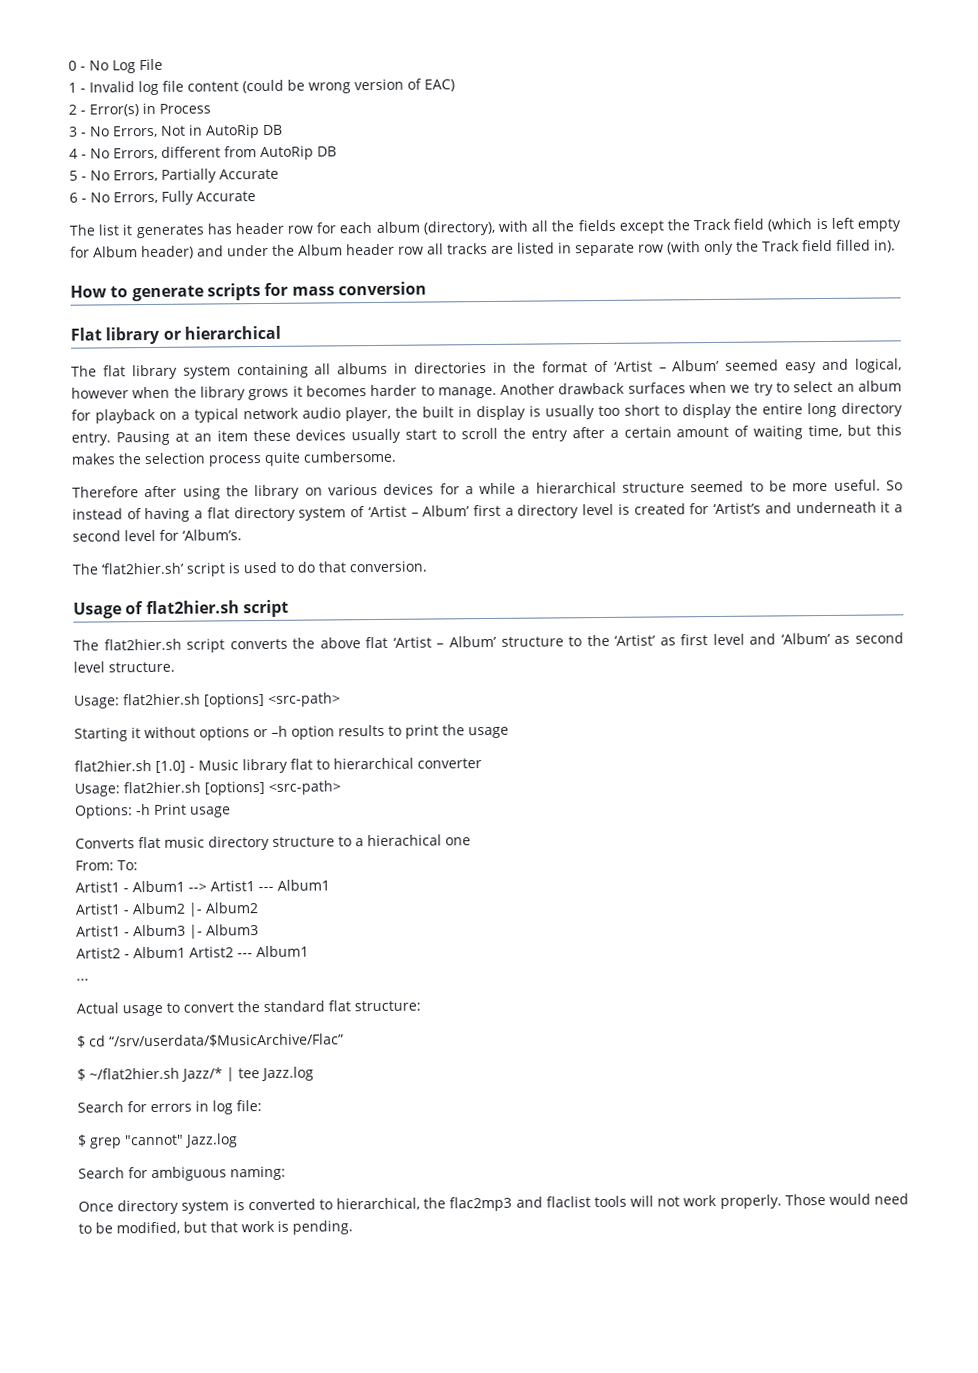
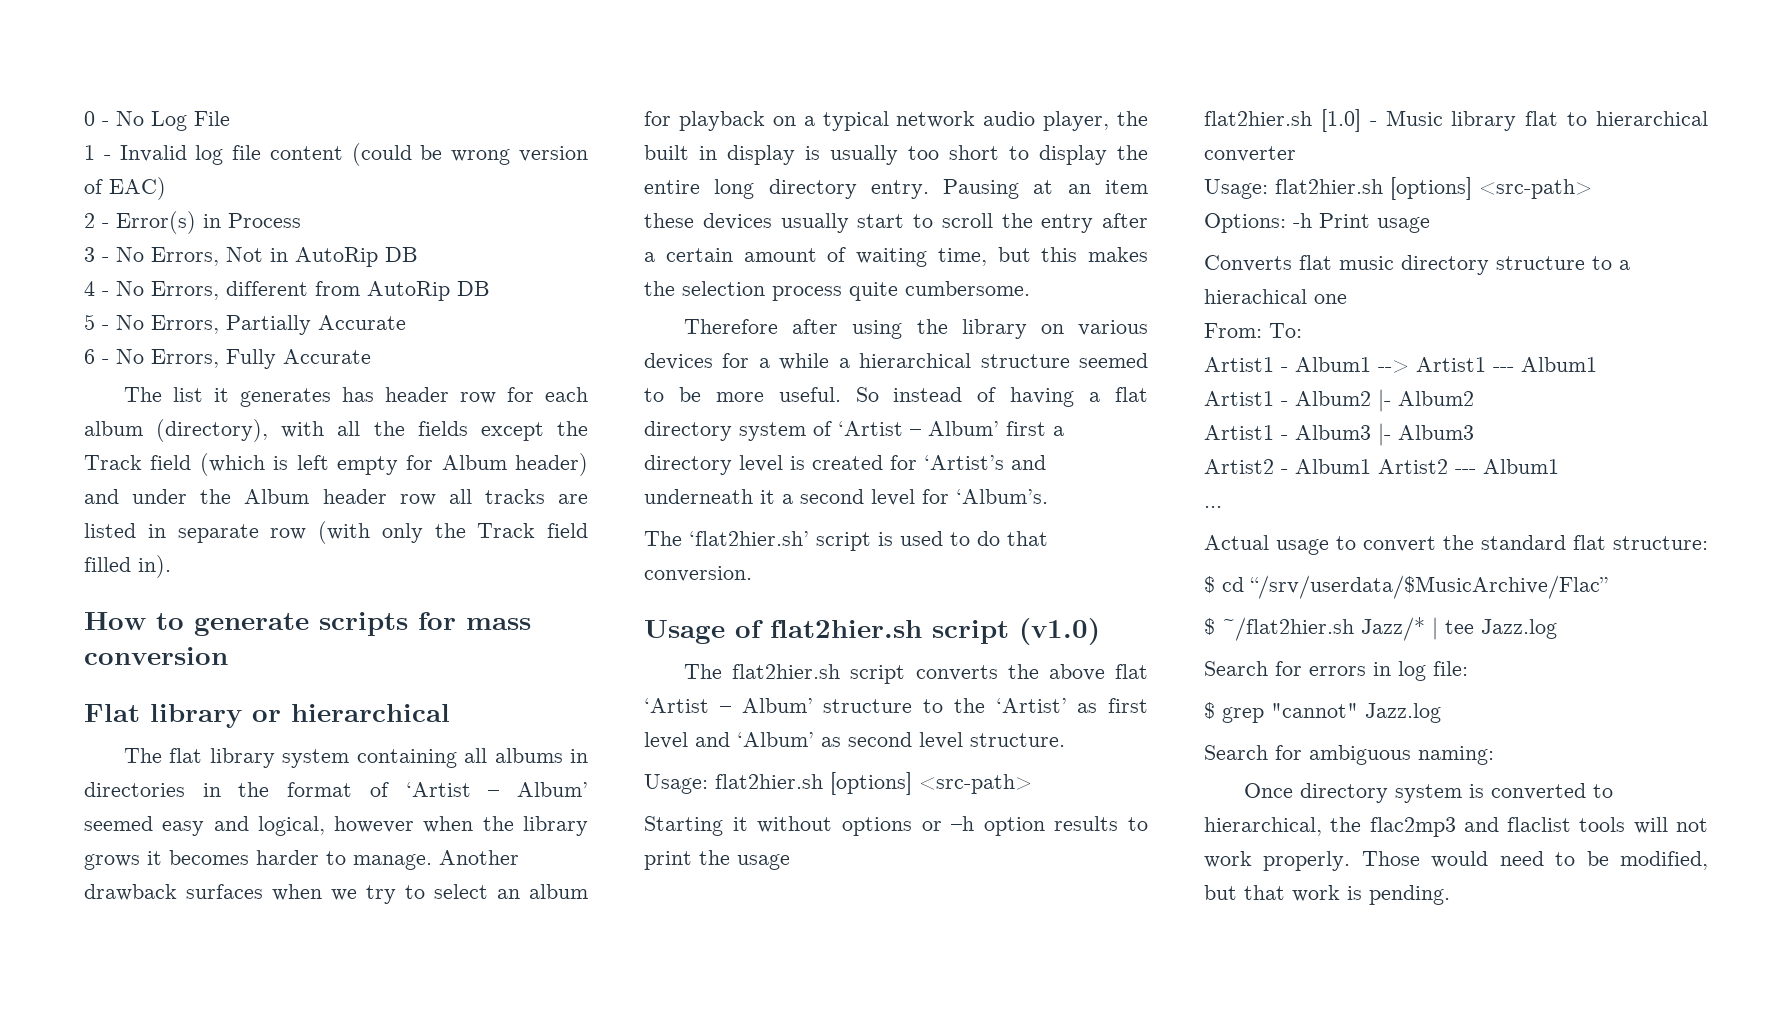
- Usage of flat2hier.sh script
+ Usage of flat2hier.sh script (v1.0)

